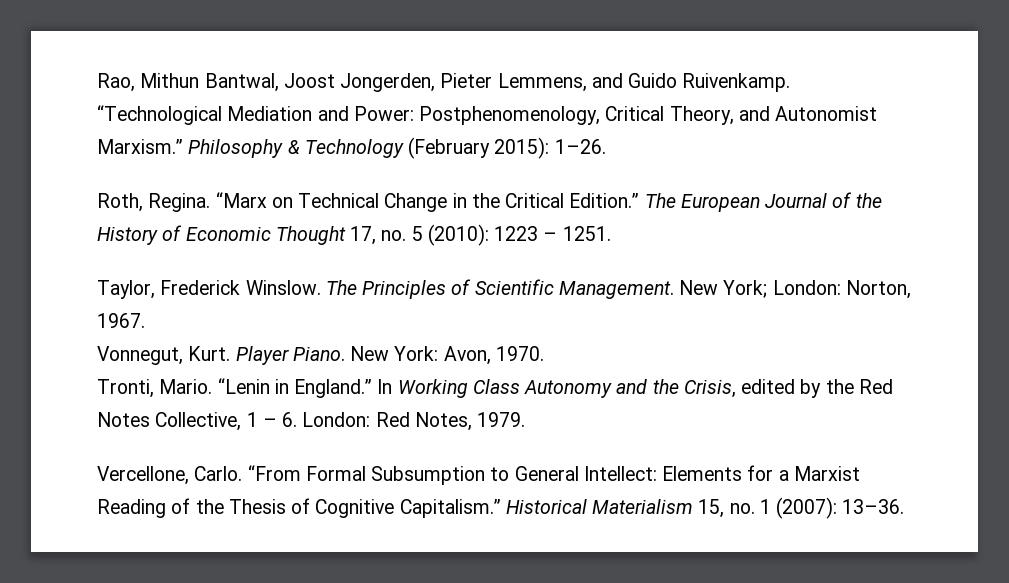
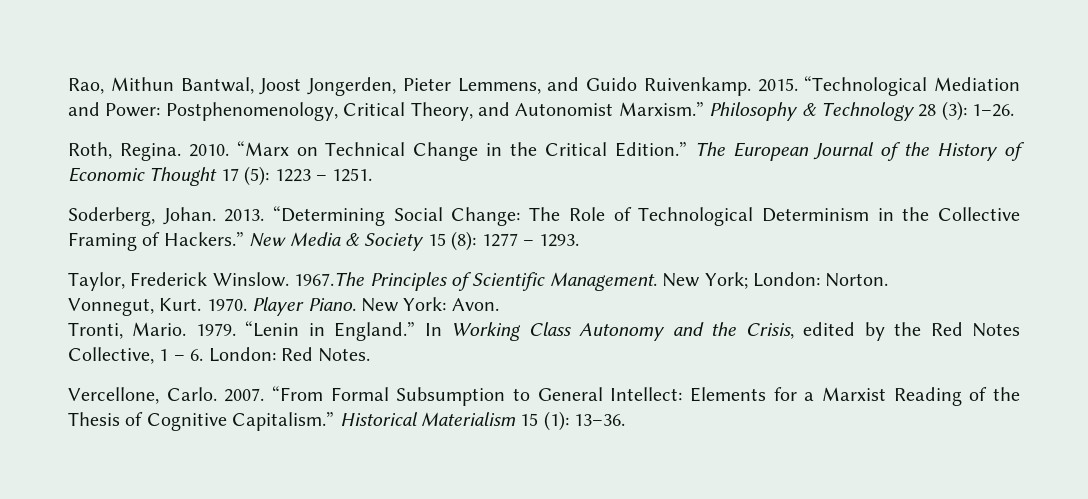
+ 2015.
- Philosophy & Technology (February 2015): 1–26.
+ Philosophy & Technology 28 (3): 1–26.
+ 2010.
- The European Journal of the History of Economic Thought 17, no. 5 (2010): 1223 – 1251.
+ The European Journal of the History of Economic Thought 17 (5): 1223 – 1251.
+ Soderberg, Johan. 2013. “Determining Social Change: The Role of Technological Determinism in the Collective Framing of Hackers.” New Media & Society 15 (8): 1277 – 1293.
- The Principles of Scientific Management.
+ 1967.The Principles of Scientific Management.
- New York; London: Norton, 1967.
+ New York; London: Norton.
+ 1970.
- New York: Avon, 1970.
+ New York: Avon.
+ 1979.
- In Working Class Autonomy and the Crisis, edited by the Red Notes Collective, 1 – 6. London: Red Notes, 1979.
+ In Working Class Autonomy and the Crisis, edited by the Red Notes Collective, 1 – 6. London: Red Notes.
+ 2007.
- Historical Materialism 15, no. 1 (2007): 13–36.
+ Historical Materialism 15 (1): 13–36.

